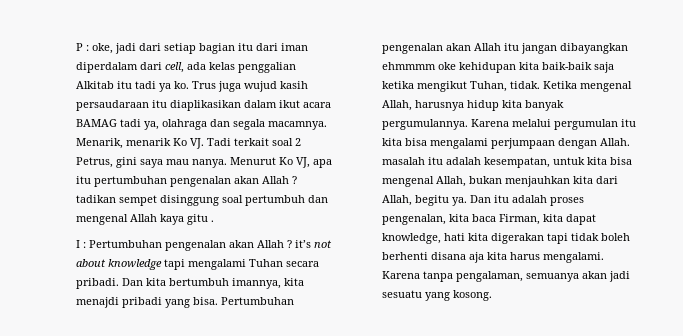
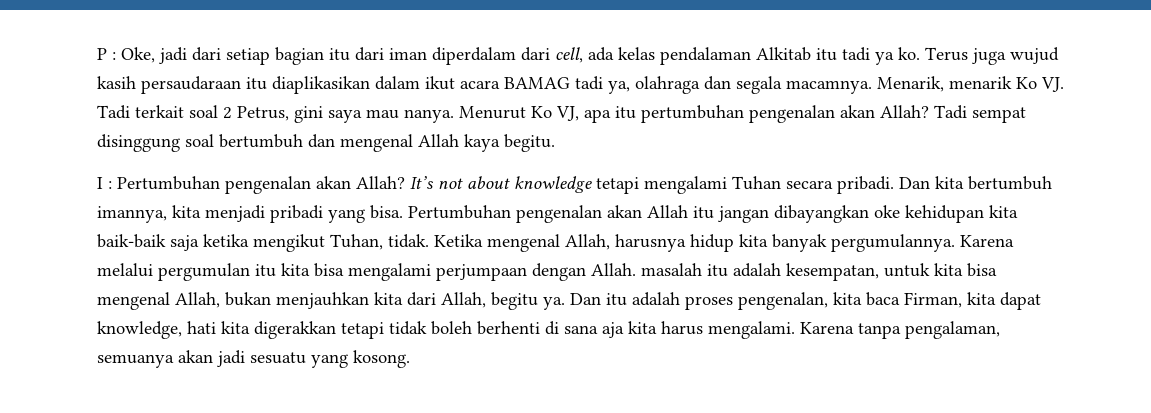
- P : oke, jadi dari setiap bagian itu dari iman diperdalam dari cell, ada kelas penggalian Alkitab itu tadi ya ko.
+ P : Oke, jadi dari setiap bagian itu dari iman diperdalam dari cell, ada kelas pendalaman Alkitab itu tadi ya ko.
- Trus juga wujud kasih persaudaraan itu diaplikasikan dalam ikut acara BAMAG tadi ya, olahraga dan segala macamnya.
+ Terus juga wujud kasih persaudaraan itu diaplikasikan dalam ikut acara BAMAG tadi ya, olahraga dan segala macamnya.
- Menurut Ko VJ, apa itu pertumbuhan pengenalan akan Allah ? tadikan sempet disinggung soal pertumbuh dan mengenal Allah kaya gitu .
+ Menurut Ko VJ, apa itu pertumbuhan pengenalan akan Allah? Tadi sempat disinggung soal bertumbuh dan mengenal Allah kaya begitu.
- I : Pertumbuhan pengenalan akan Allah ? it’s not about knowledge tapi mengalami Tuhan secara pribadi.
+ I : Pertumbuhan pengenalan akan Allah? It’s not about knowledge tetapi mengalami Tuhan secara pribadi.
- Dan kita bertumbuh imannya, kita menajdi pribadi yang bisa.
+ Dan kita bertumbuh imannya, kita menjadi pribadi yang bisa.
- Pertumbuhan pengenalan akan Allah itu jangan dibayangkan ehmmmm oke kehidupan kita baik-baik saja ketika mengikut Tuhan, tidak.
+ Pertumbuhan pengenalan akan Allah itu jangan dibayangkan oke kehidupan kita baik-baik saja ketika mengikut Tuhan, tidak.
- Dan itu adalah proses pengenalan, kita baca Firman, kita dapat knowledge, hati kita digerakan tapi tidak boleh berhenti disana aja kita harus mengalami.
+ Dan itu adalah proses pengenalan, kita baca Firman, kita dapat knowledge, hati kita digerakkan tetapi tidak boleh berhenti di sana aja kita harus mengalami.

